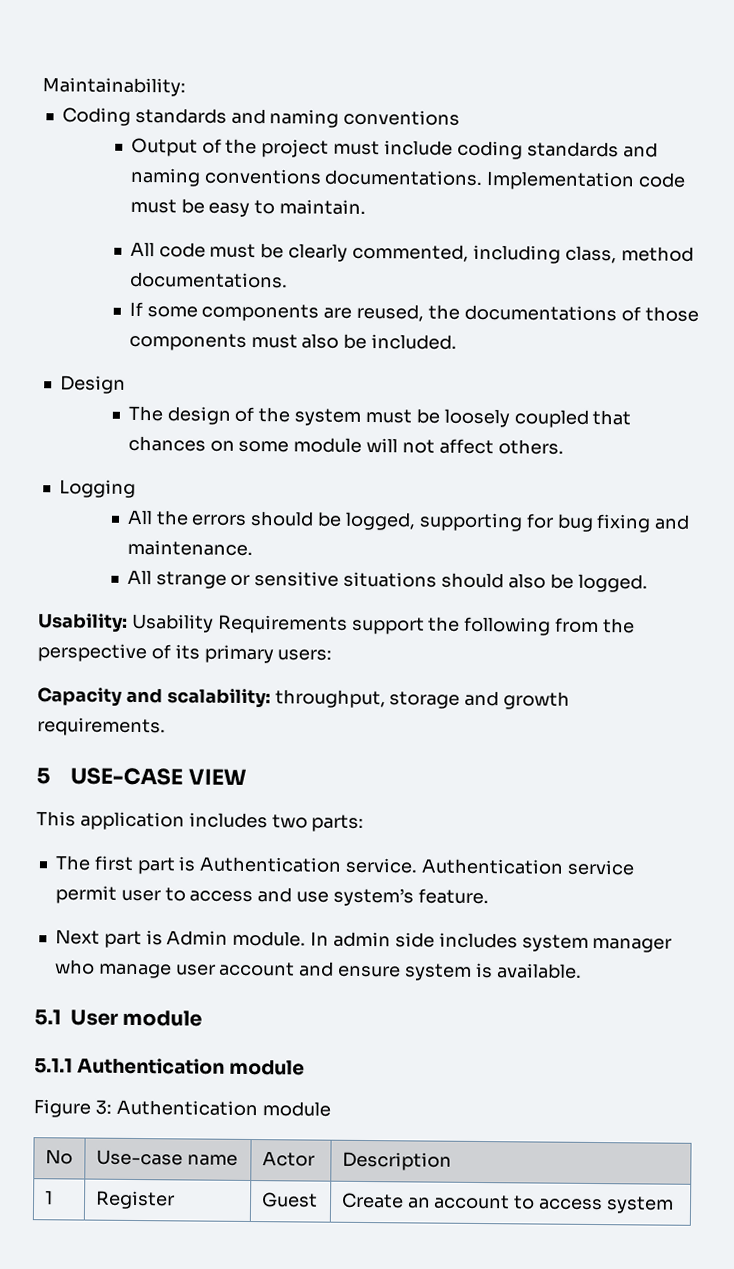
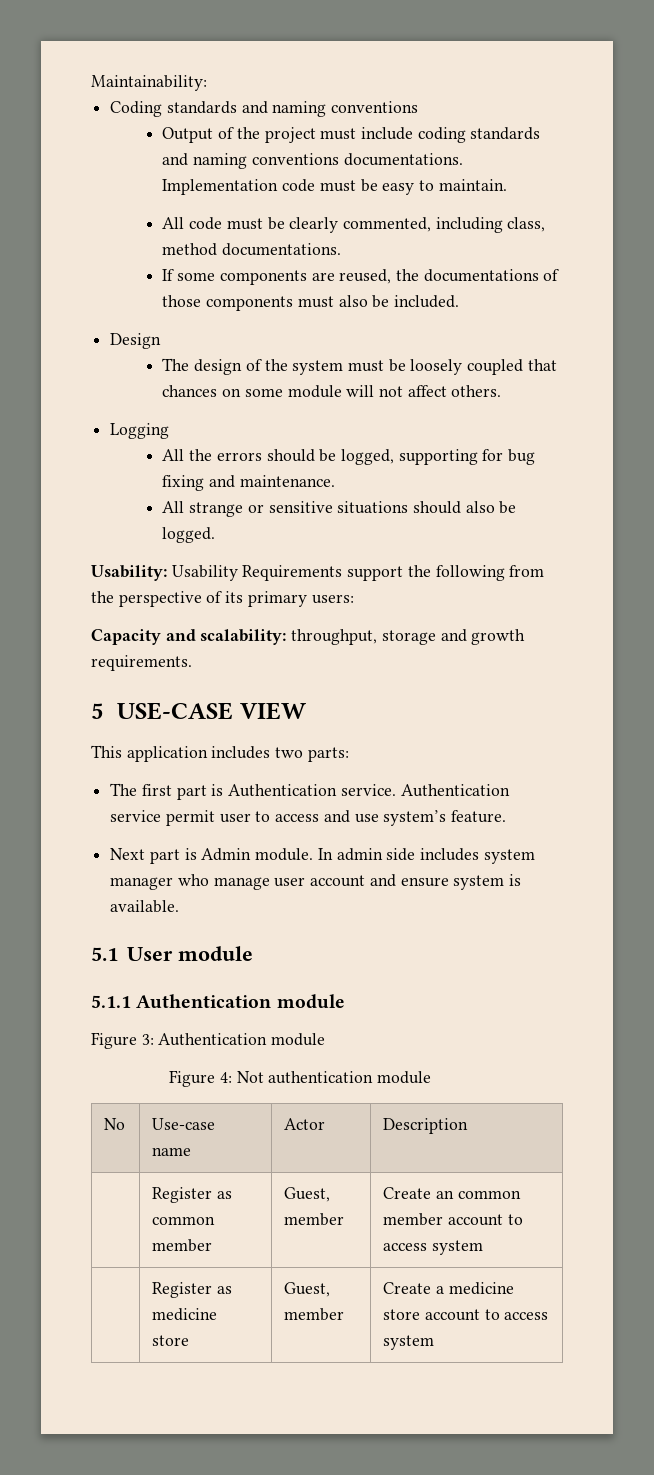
+ Figure 4: Not authentication module
- 1 | Register | Guest | Create an account to access system
+ | Register as common member | Guest, member | Create an common member account to access system
+ | Register as medicine store | Guest, member | Create a medicine store account to access system

